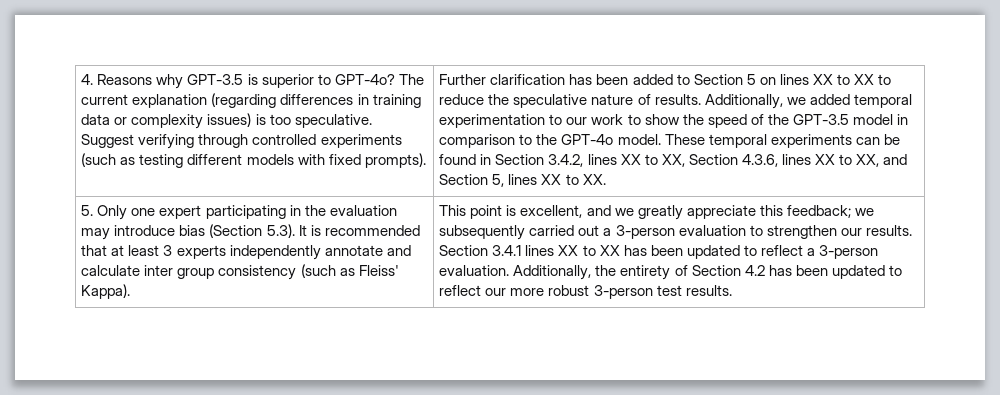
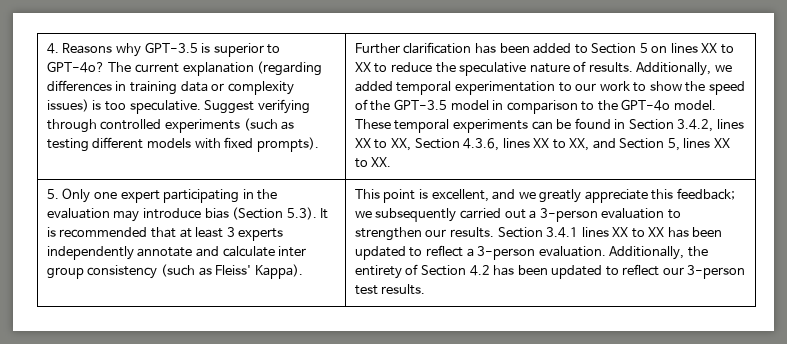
- Additionally, the entirety of Section 4.2 has been updated to reflect our more robust 3-person test results.
+ Additionally, the entirety of Section 4.2 has been updated to reflect our 3-person test results.

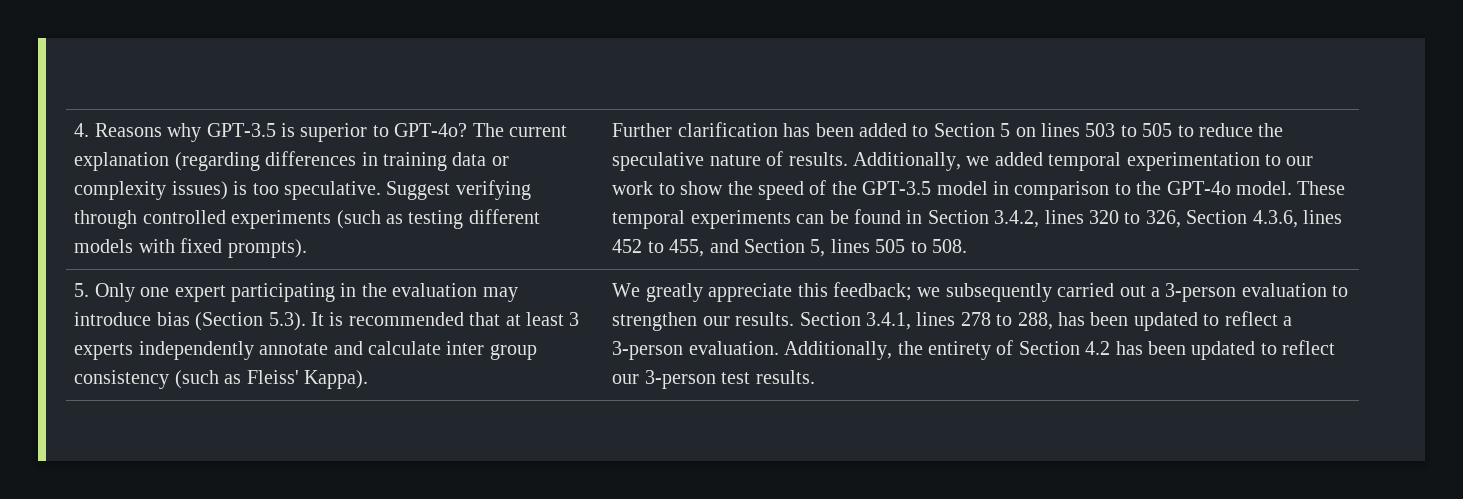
- Further clarification has been added to Section 5 on lines XX to XX to reduce the speculative nature of results.
+ Further clarification has been added to Section 5 on lines 503 to 505 to reduce the speculative nature of results.
- These temporal experiments can be found in Section 3.4.2, lines XX to XX, Section 4.3.6, lines XX to XX, and Section 5, lines XX to XX.
+ These temporal experiments can be found in Section 3.4.2, lines 320 to 326, Section 4.3.6, lines 452 to 455, and Section 5, lines 505 to 508.
- This point is excellent, and we greatly appreciate this feedback; we subsequently carried out a 3-person evaluation to strengthen our results.
+ We greatly appreciate this feedback; we subsequently carried out a 3-person evaluation to strengthen our results.
- Section 3.4.1 lines XX to XX has been updated to reflect a 3-person evaluation.
+ Section 3.4.1, lines 278 to 288, has been updated to reflect a 3-person evaluation.

